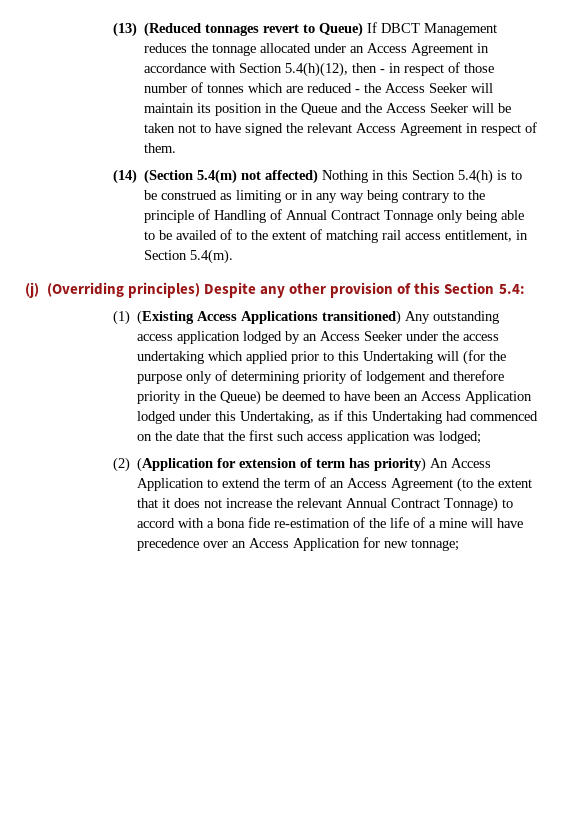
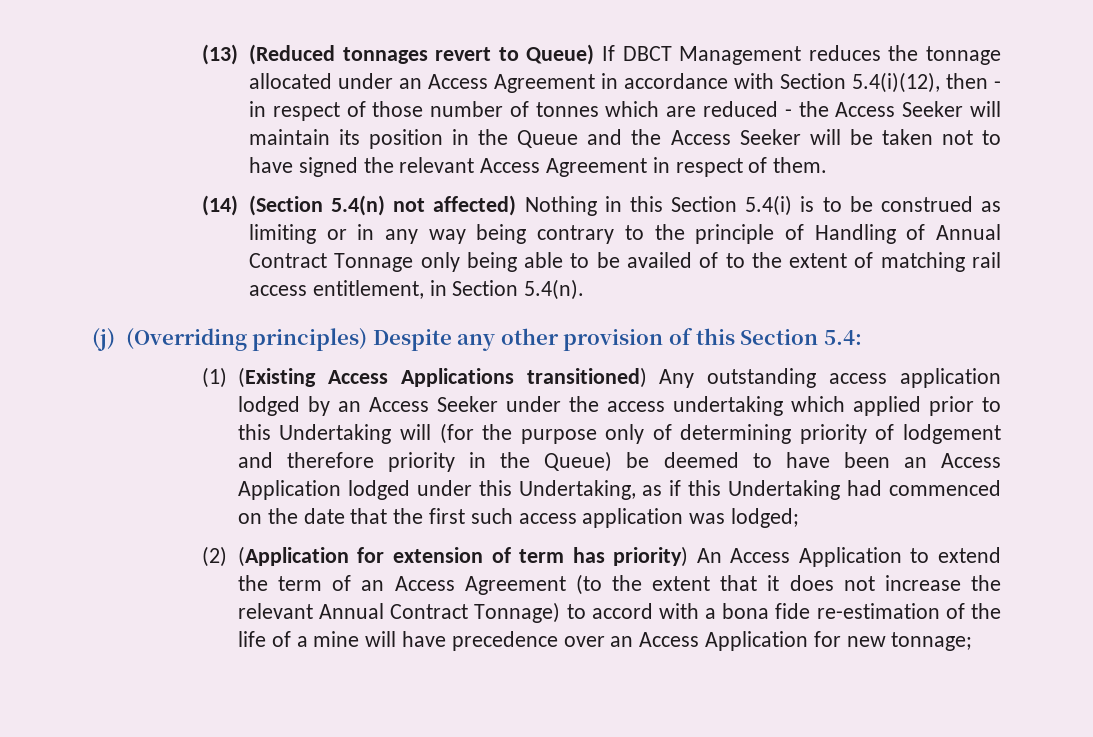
- (13) (Reduced tonnages revert to Queue) If DBCT Management reduces the tonnage allocated under an Access Agreement in accordance with Section 5.4(h)(12), then - in respect of those number of tonnes which are reduced - the Access Seeker will maintain its position in the Queue and the Access Seeker will be taken not to have signed the relevant Access Agreement in respect of them.
+ (13) (Reduced tonnages revert to Queue) If DBCT Management reduces the tonnage allocated under an Access Agreement in accordance with Section 5.4(i)(12), then - in respect of those number of tonnes which are reduced - the Access Seeker will maintain its position in the Queue and the Access Seeker will be taken not to have signed the relevant Access Agreement in respect of them.
- (14) (Section 5.4(m) not affected) Nothing in this Section 5.4(h) is to be construed as limiting or in any way being contrary to the principle of Handling of Annual Contract Tonnage only being able to be availed of to the extent of matching rail access entitlement, in Section 5.4(m).
+ (14) (Section 5.4(n) not affected) Nothing in this Section 5.4(i) is to be construed as limiting or in any way being contrary to the principle of Handling of Annual Contract Tonnage only being able to be availed of to the extent of matching rail access entitlement, in Section 5.4(n).

